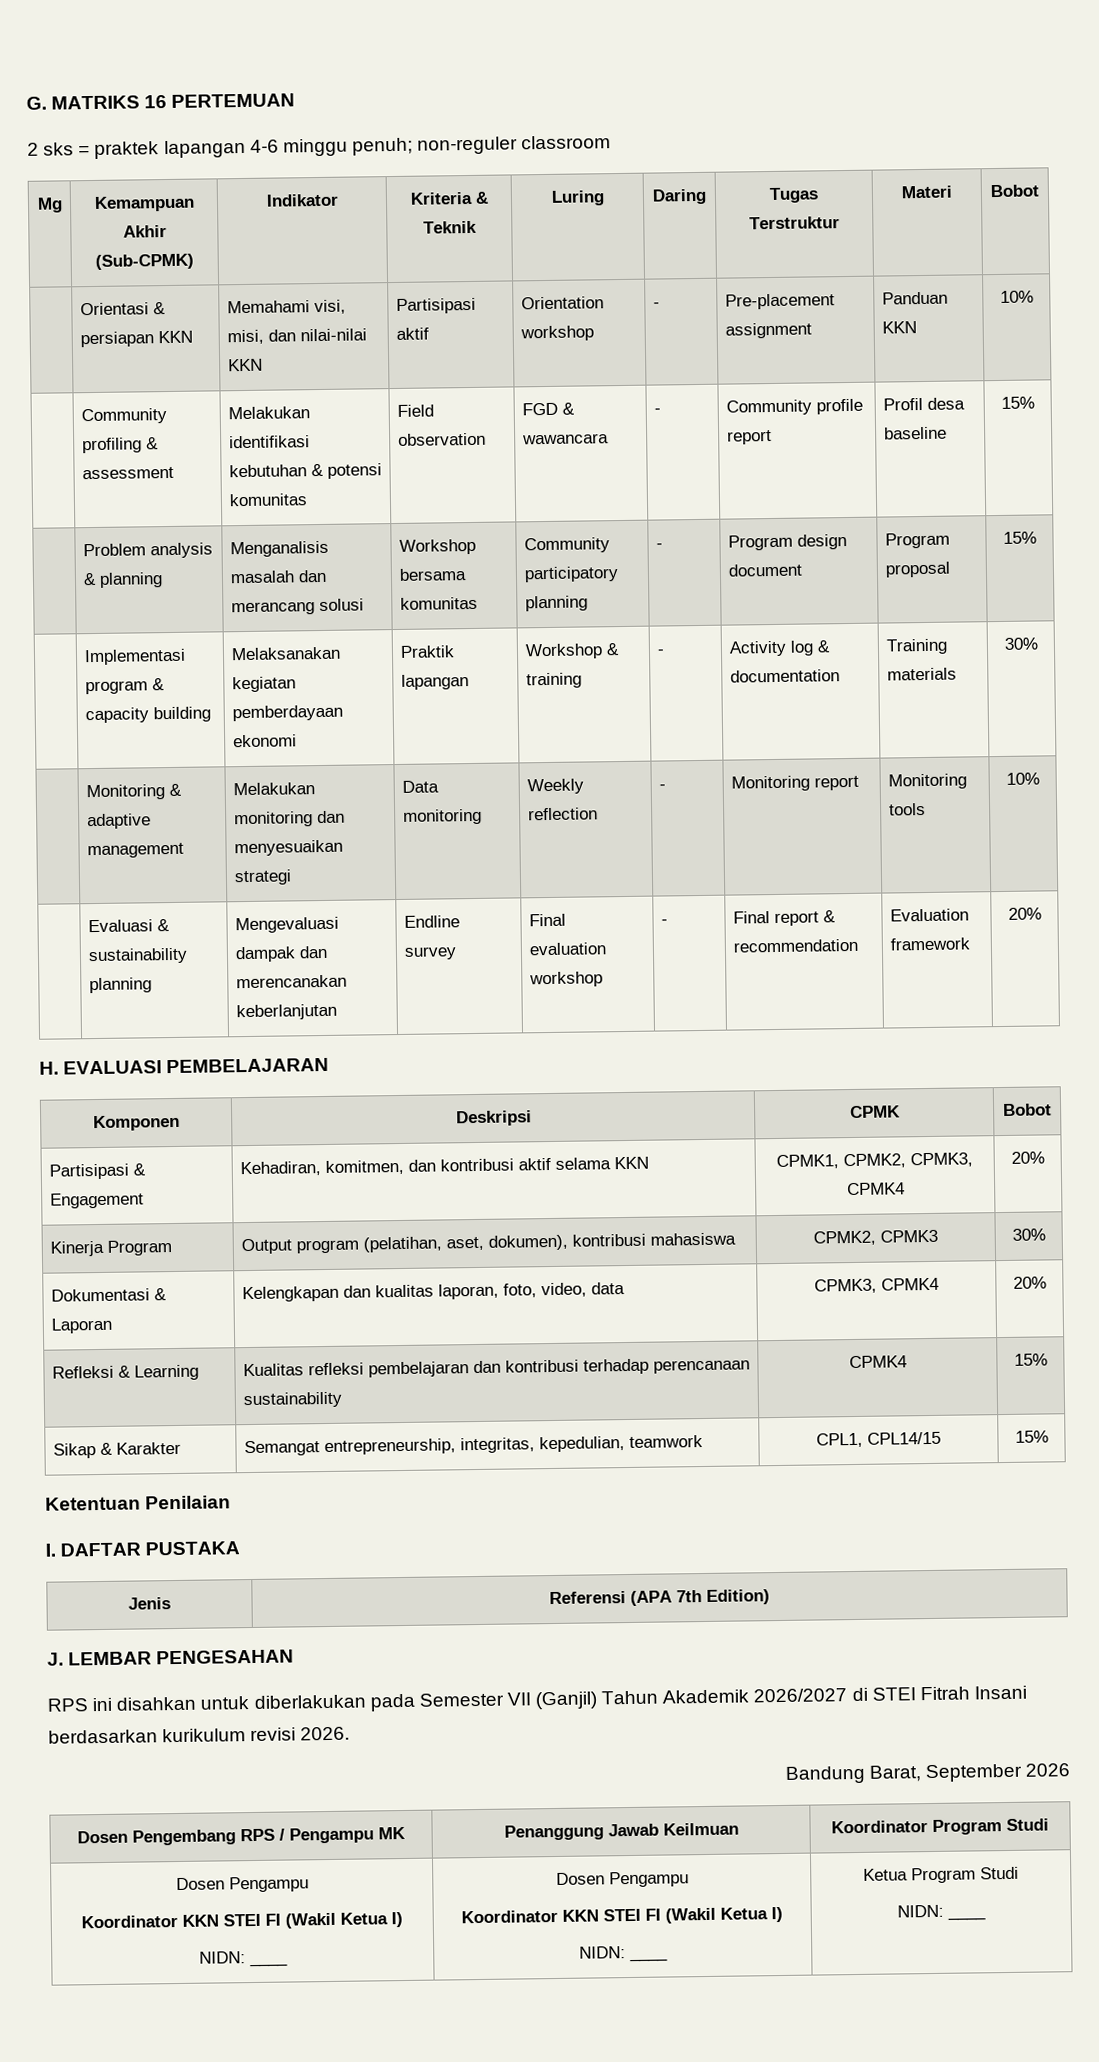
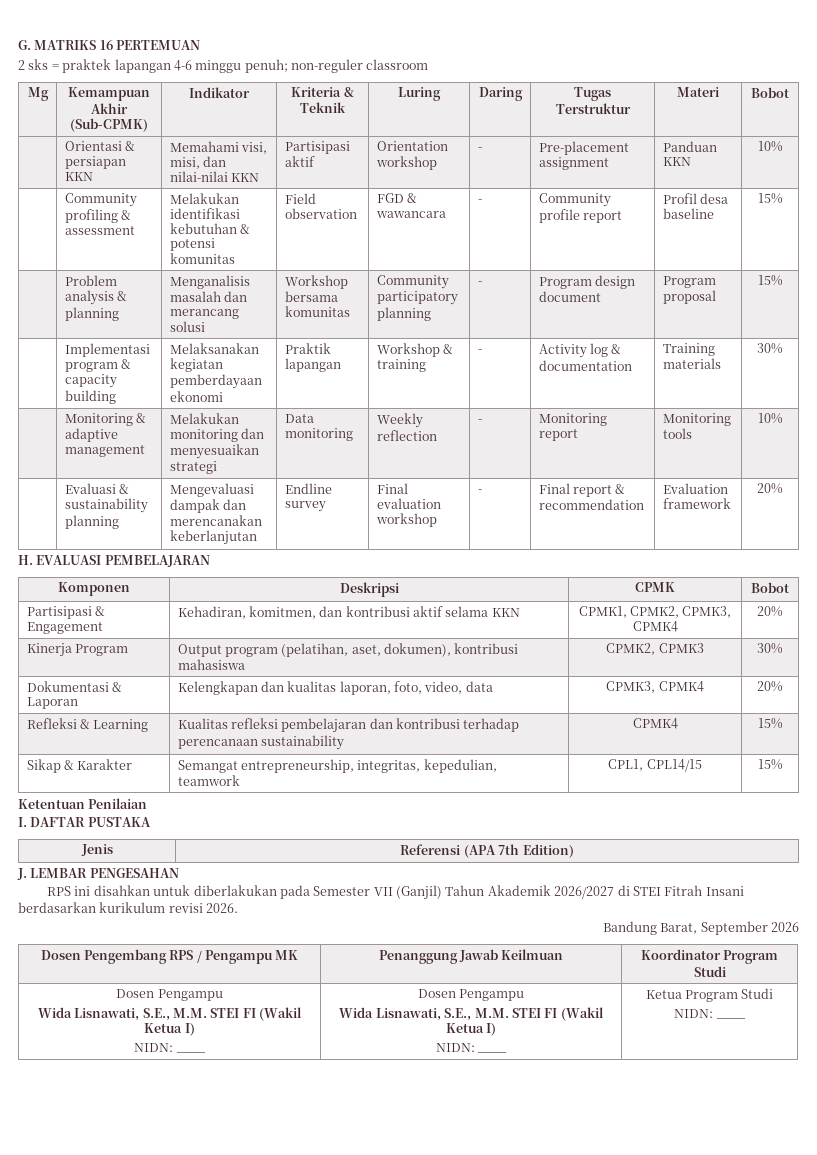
  Dosen Pengembang RPS / Pengampu MK | Penanggung Jawab Keilmuan | Koordinator Program Studi
  Dosen Pengampu
- Koordinator KKN STEI FI (Wakil Ketua I)
+ Wida Lisnawati, S.E., M.M. STEI FI (Wakil Ketua I)
  NIDN: ____ | Dosen Pengampu
- Koordinator KKN STEI FI (Wakil Ketua I)
+ Wida Lisnawati, S.E., M.M. STEI FI (Wakil Ketua I)

